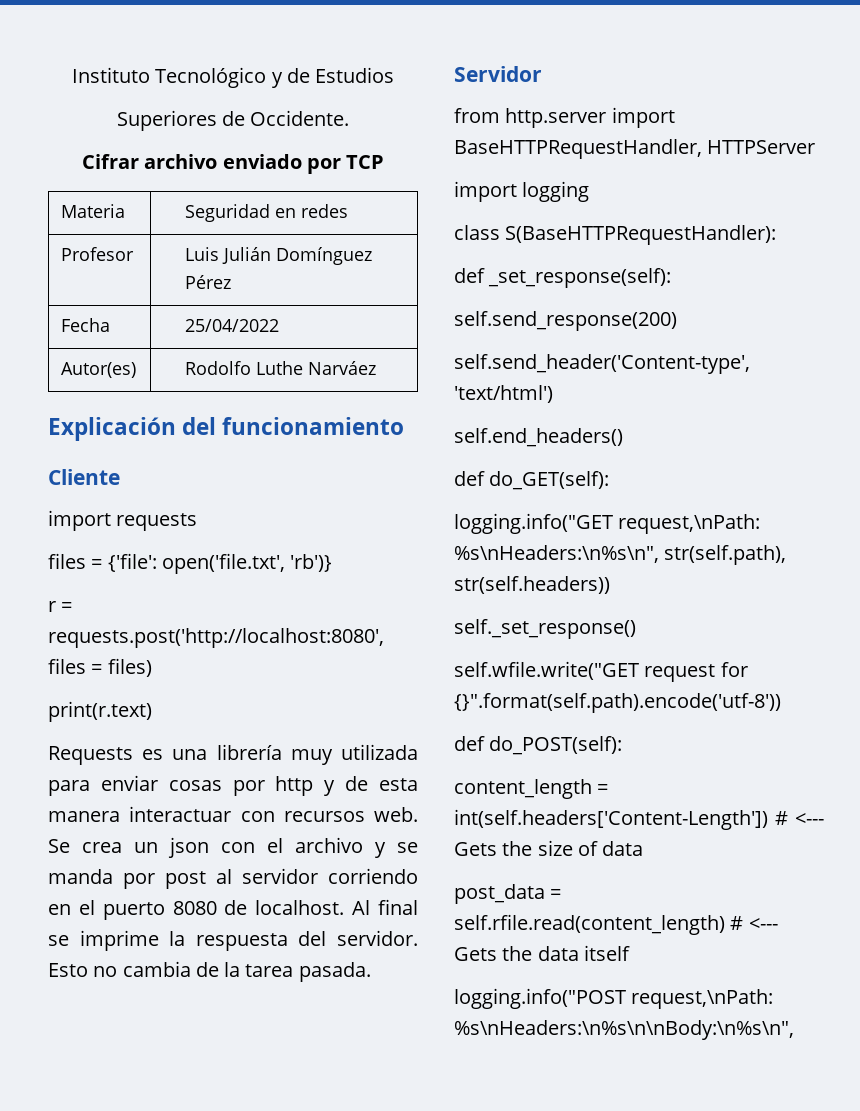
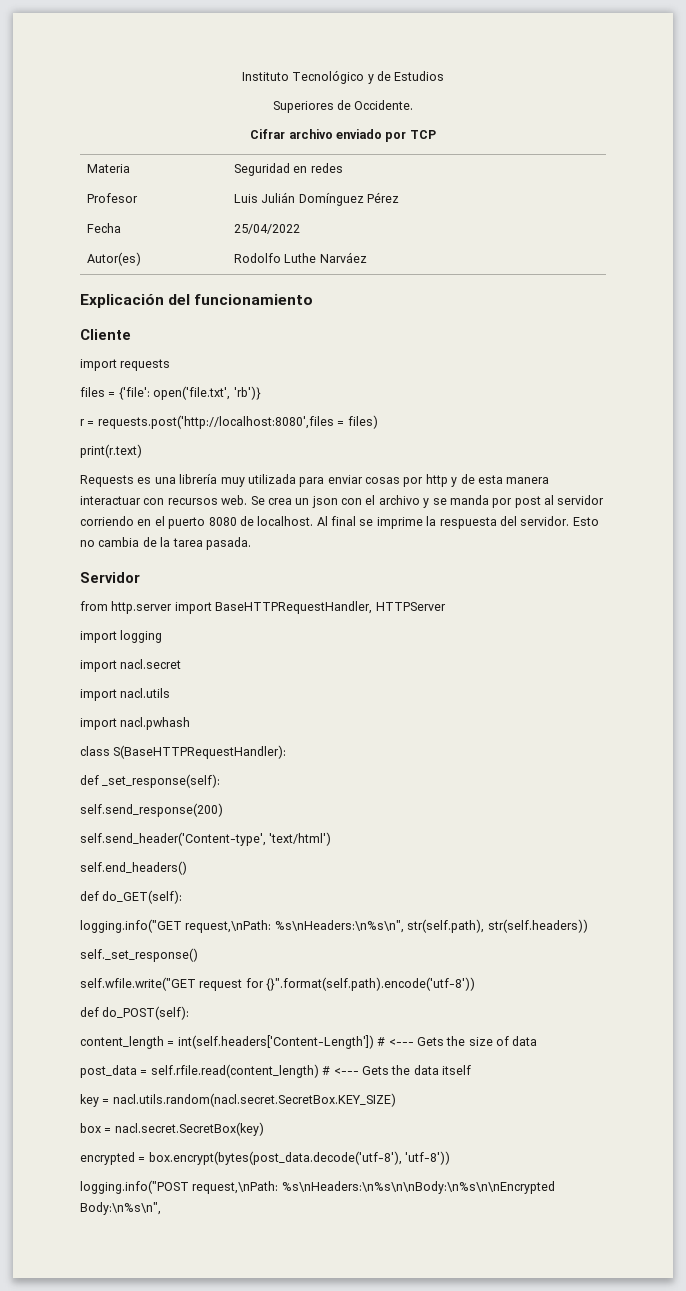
+ import nacl.secret
+ import nacl.utils
+ import nacl.pwhash
+ key = nacl.utils.random(nacl.secret.SecretBox.KEY_SIZE)
+ box = nacl.secret.SecretBox(key)
+ encrypted = box.encrypt(bytes(post_data.decode('utf-8'), 'utf-8'))
- logging.info("POST request,\nPath: %s\nHeaders:\n%s\n\nBody:\n%s\n",
+ logging.info("POST request,\nPath: %s\nHeaders:\n%s\n\nBody:\n%s\n\nEncrypted Body:\n%s\n",

